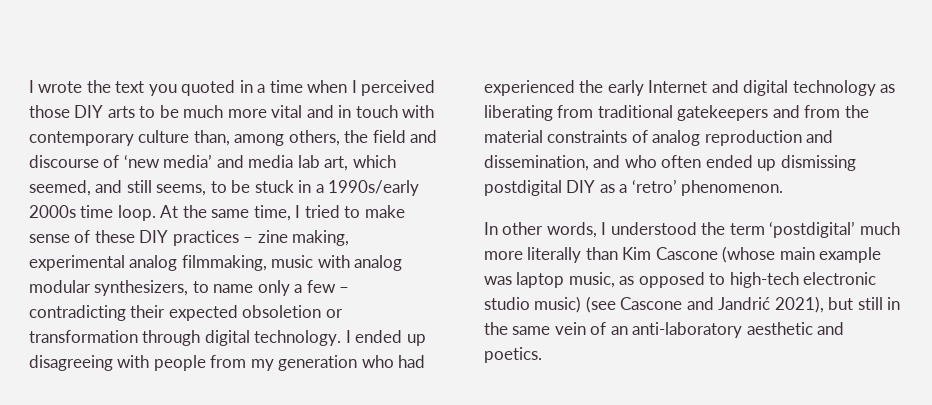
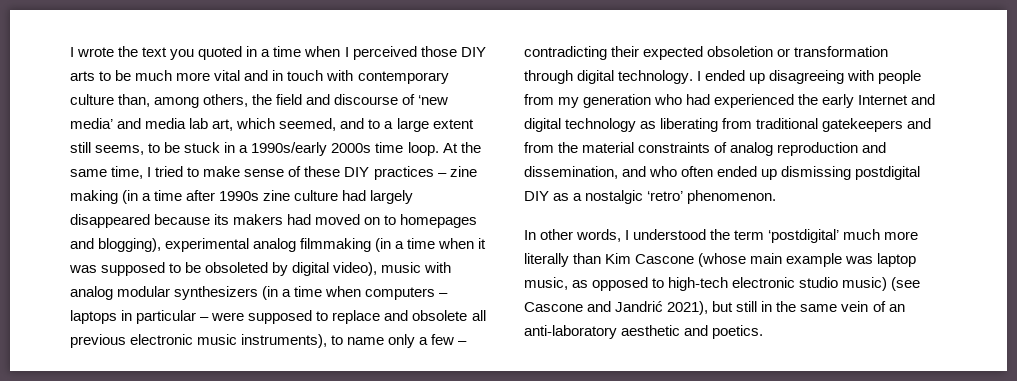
- I wrote the text you quoted in a time when I perceived those DIY arts to be much more vital and in touch with contemporary culture than, among others, the field and discourse of ‘new media’ and media lab art, which seemed, and still seems, to be stuck in a 1990s/early 2000s time loop.
+ I wrote the text you quoted in a time when I perceived those DIY arts to be much more vital and in touch with contemporary culture than, among others, the field and discourse of ‘new media’ and media lab art, which seemed, and to a large extent still seems, to be stuck in a 1990s/early 2000s time loop.
- At the same time, I tried to make sense of these DIY practices – zine making, experimental analog filmmaking, music with analog modular synthesizers, to name only a few – contradicting their expected obsoletion or transformation through digital technology.
+ At the same time, I tried to make sense of these DIY practices – zine making (in a time after 1990s zine culture had largely disappeared because its makers had moved on to homepages and blogging), experimental analog filmmaking (in a time when it was supposed to be obsoleted by digital video), music with analog modular synthesizers (in a time when computers – laptops in particular – were supposed to replace and obsolete all previous electronic music instruments), to name only a few – contradicting their expected obsoletion or transformation through digital technology.
- I ended up disagreeing with people from my generation who had experienced the early Internet and digital technology as liberating from traditional gatekeepers and from the material constraints of analog reproduction and dissemination, and who often ended up dismissing postdigital DIY as a ‘retro’ phenomenon.
+ I ended up disagreeing with people from my generation who had experienced the early Internet and digital technology as liberating from traditional gatekeepers and from the material constraints of analog reproduction and dissemination, and who often ended up dismissing postdigital DIY as a nostalgic ‘retro’ phenomenon.

